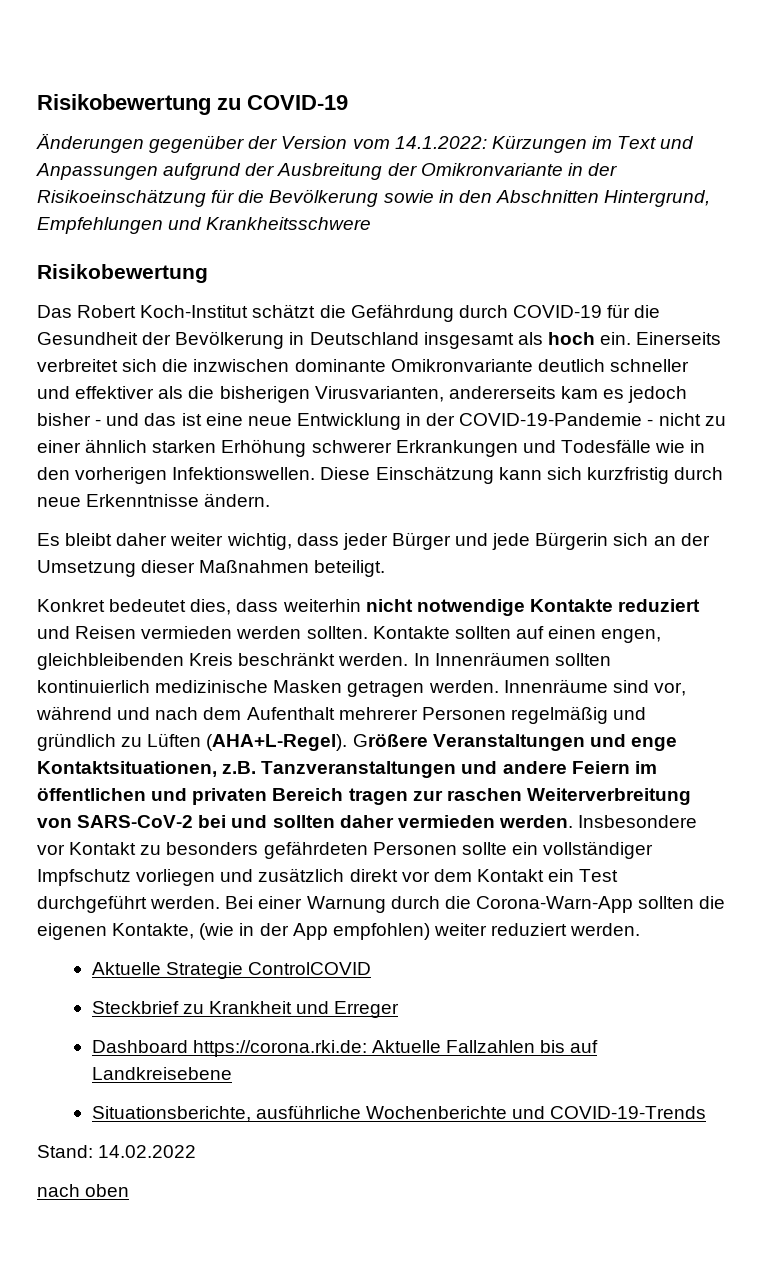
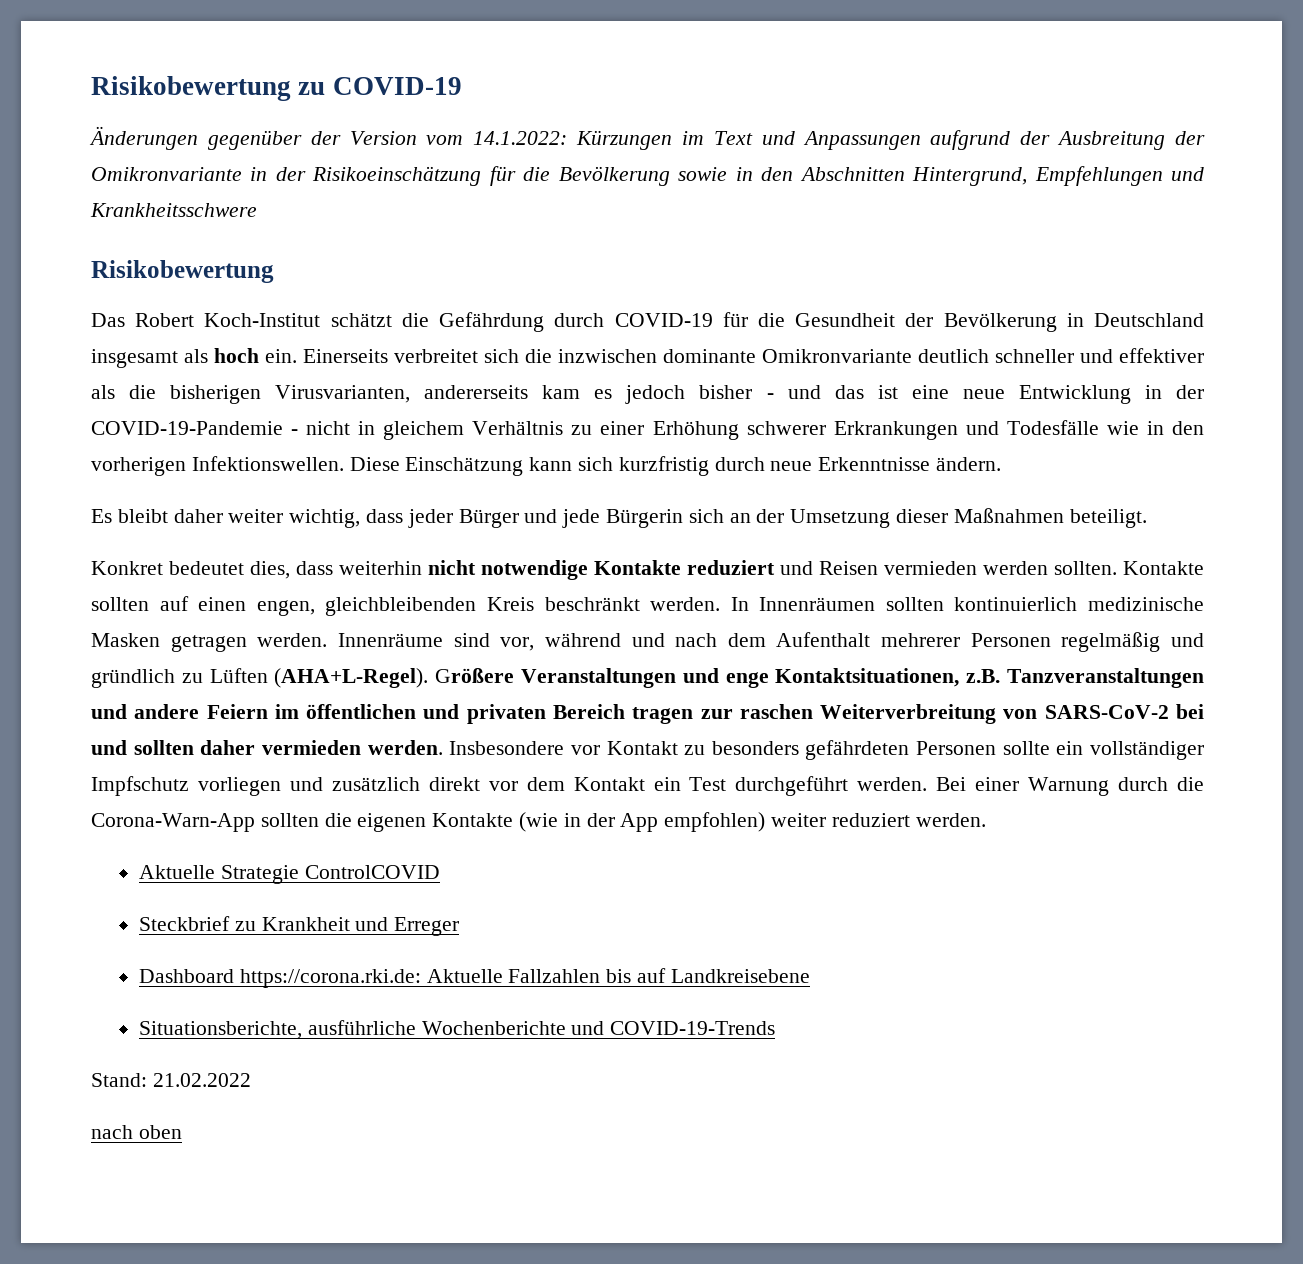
- Einerseits verbreitet sich die inzwischen dominante Omikronvariante deutlich schneller und effektiver als die bisherigen Virusvarianten, andererseits kam es jedoch bisher - und das ist eine neue Entwicklung in der COVID-19-Pandemie - nicht zu einer ähnlich starken Erhöhung schwerer Erkrankungen und Todesfälle wie in den vorherigen Infektionswellen.
+ Einerseits verbreitet sich die inzwischen dominante Omikronvariante deutlich schneller und effektiver als die bisherigen Virusvarianten, andererseits kam es jedoch bisher - und das ist eine neue Entwicklung in der COVID-19-Pandemie - nicht in gleichem Verhältnis zu einer Erhöhung schwerer Erkrankungen und Todesfälle wie in den vorherigen Infektionswellen.
- Bei einer Warnung durch die Corona-Warn-App sollten die eigenen Kontakte, (wie in der App empfohlen) weiter reduziert werden.
+ Bei einer Warnung durch die Corona-Warn-App sollten die eigenen Kontakte (wie in der App empfohlen) weiter reduziert werden.
- Stand: 14.02.2022
+ Stand: 21.02.2022

